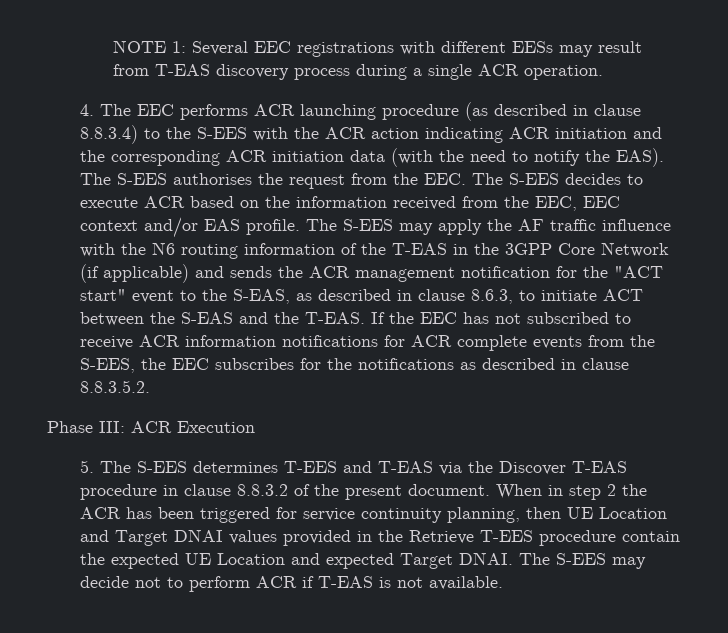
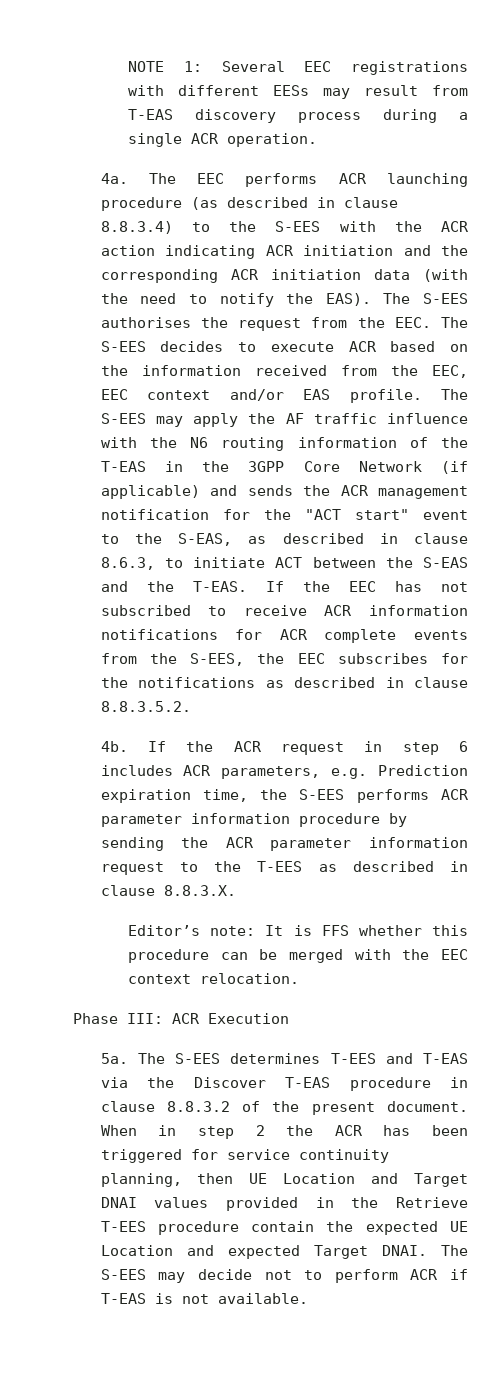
- 4. The EEC performs ACR launching procedure (as described in clause 8.8.3.4) to the S-EES with the ACR action indicating ACR initiation and the corresponding ACR initiation data (with the need to notify the EAS).
+ 4a. The EEC performs ACR launching procedure (as described in clause 8.8.3.4) to the S-EES with the ACR action indicating ACR initiation and the corresponding ACR initiation data (with the need to notify the EAS).
+ 4b. If the ACR request in step 6 includes ACR parameters, e.g. Prediction expiration time, the S-EES performs ACR parameter information procedure by sending the ACR parameter information request to the T-EES as described in clause 8.8.3.X.
+ Editor’s note: It is FFS whether this procedure can be merged with the EEC context relocation.
- 5. The S-EES determines T-EES and T-EAS via the Discover T-EAS procedure in clause 8.8.3.2 of the present document.
+ 5a. The S-EES determines T-EES and T-EAS via the Discover T-EAS procedure in clause 8.8.3.2 of the present document.

